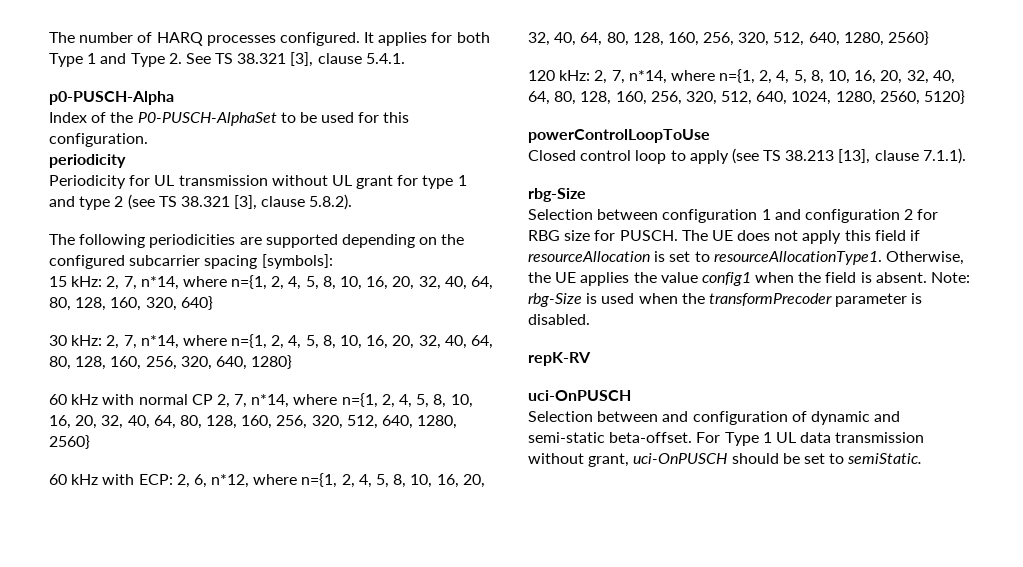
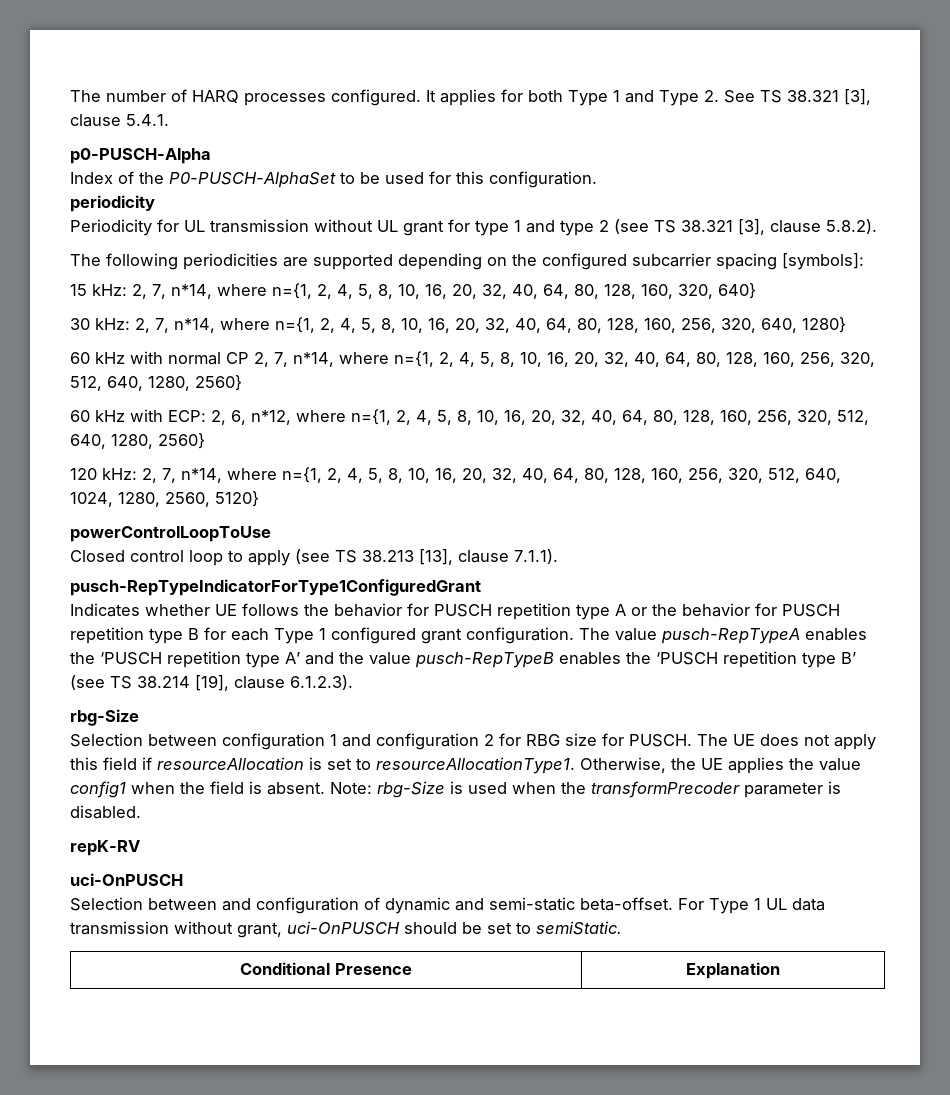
+ pusch-RepTypeIndicatorForType1ConfiguredGrant
+ Indicates whether UE follows the behavior for PUSCH repetition type A or the behavior for PUSCH repetition type B for each Type 1 configured grant configuration. The value pusch-RepTypeA enables the ‘PUSCH repetition type A’ and the value pusch-RepTypeB enables the ‘PUSCH repetition type B’ (see TS 38.214 [19], clause 6.1.2.3).
+ Conditional Presence | Explanation

